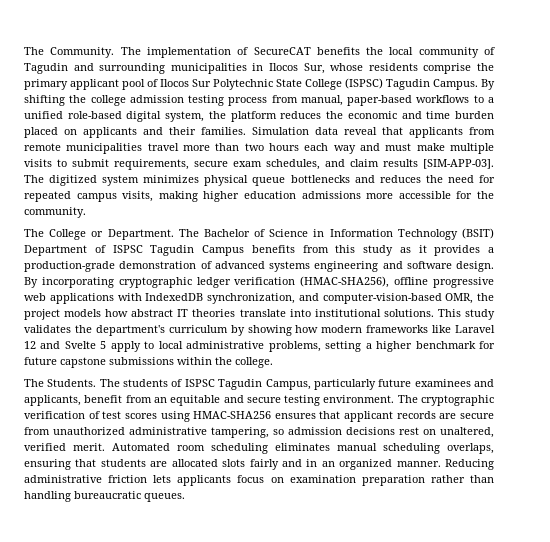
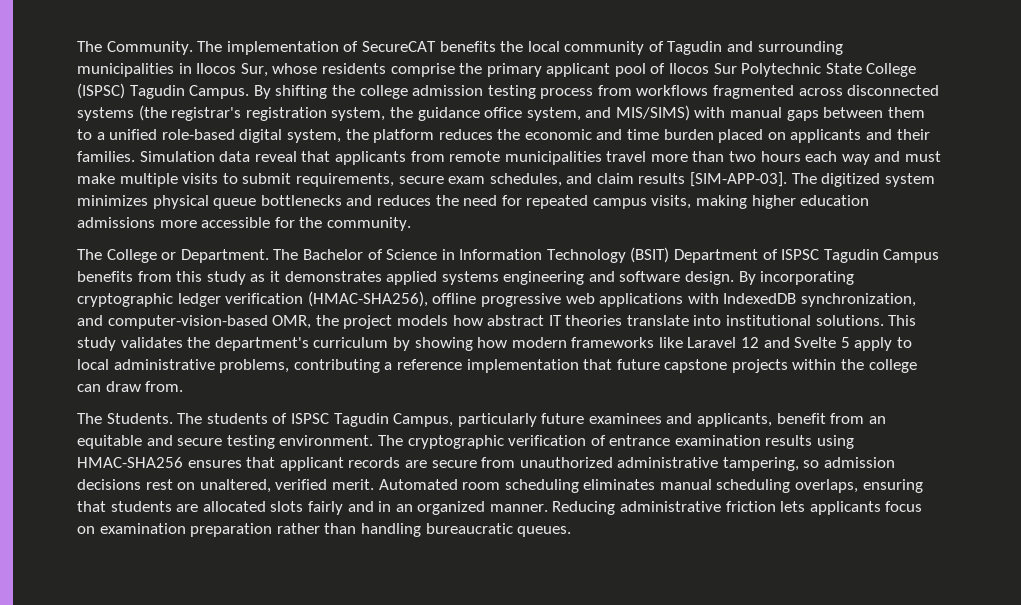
- By shifting the college admission testing process from manual, paper-based workflows to a unified role-based digital system, the platform reduces the economic and time burden placed on applicants and their families.
+ By shifting the college admission testing process from workflows fragmented across disconnected systems (the registrar's registration system, the guidance office system, and MIS/SIMS) with manual gaps between them to a unified role-based digital system, the platform reduces the economic and time burden placed on applicants and their families.
- The Bachelor of Science in Information Technology (BSIT) Department of ISPSC Tagudin Campus benefits from this study as it provides a production-grade demonstration of advanced systems engineering and software design.
+ The Bachelor of Science in Information Technology (BSIT) Department of ISPSC Tagudin Campus benefits from this study as it demonstrates applied systems engineering and software design.
- This study validates the department's curriculum by showing how modern frameworks like Laravel 12 and Svelte 5 apply to local administrative problems, setting a higher benchmark for future capstone submissions within the college.
+ This study validates the department's curriculum by showing how modern frameworks like Laravel 12 and Svelte 5 apply to local administrative problems, contributing a reference implementation that future capstone projects within the college can draw from.
- The cryptographic verification of test scores using HMAC-SHA256 ensures that applicant records are secure from unauthorized administrative tampering, so admission decisions rest on unaltered, verified merit.
+ The cryptographic verification of entrance examination results using HMAC-SHA256 ensures that applicant records are secure from unauthorized administrative tampering, so admission decisions rest on unaltered, verified merit.

